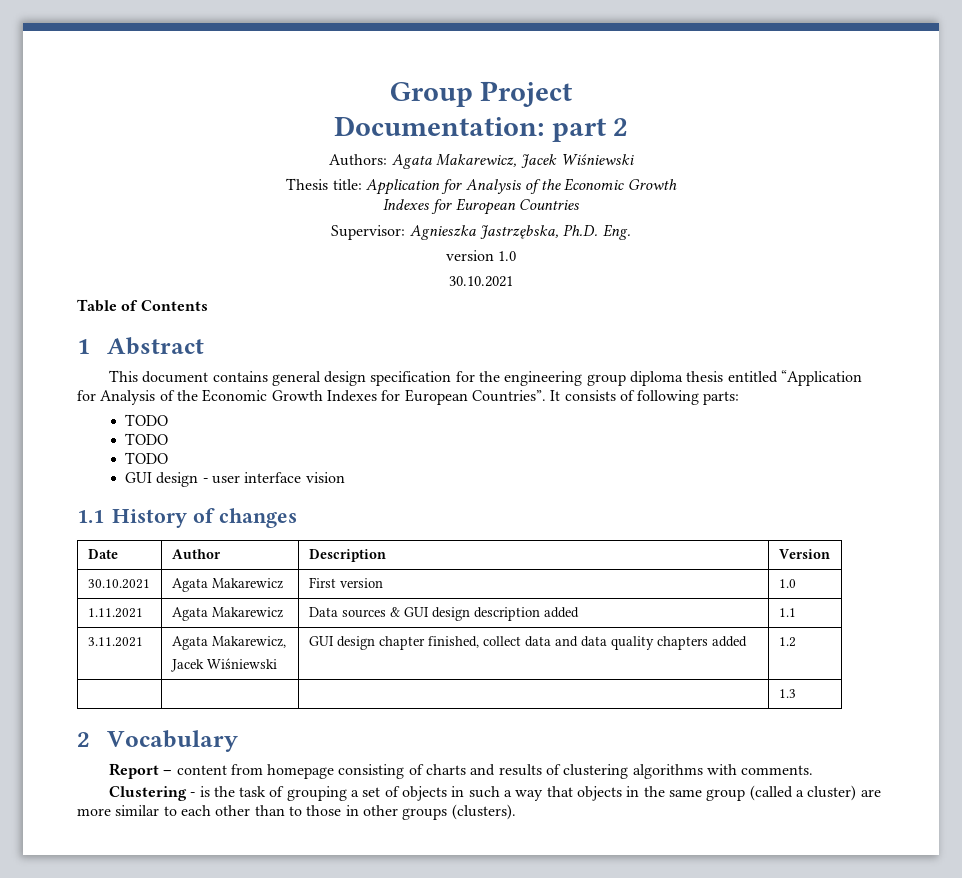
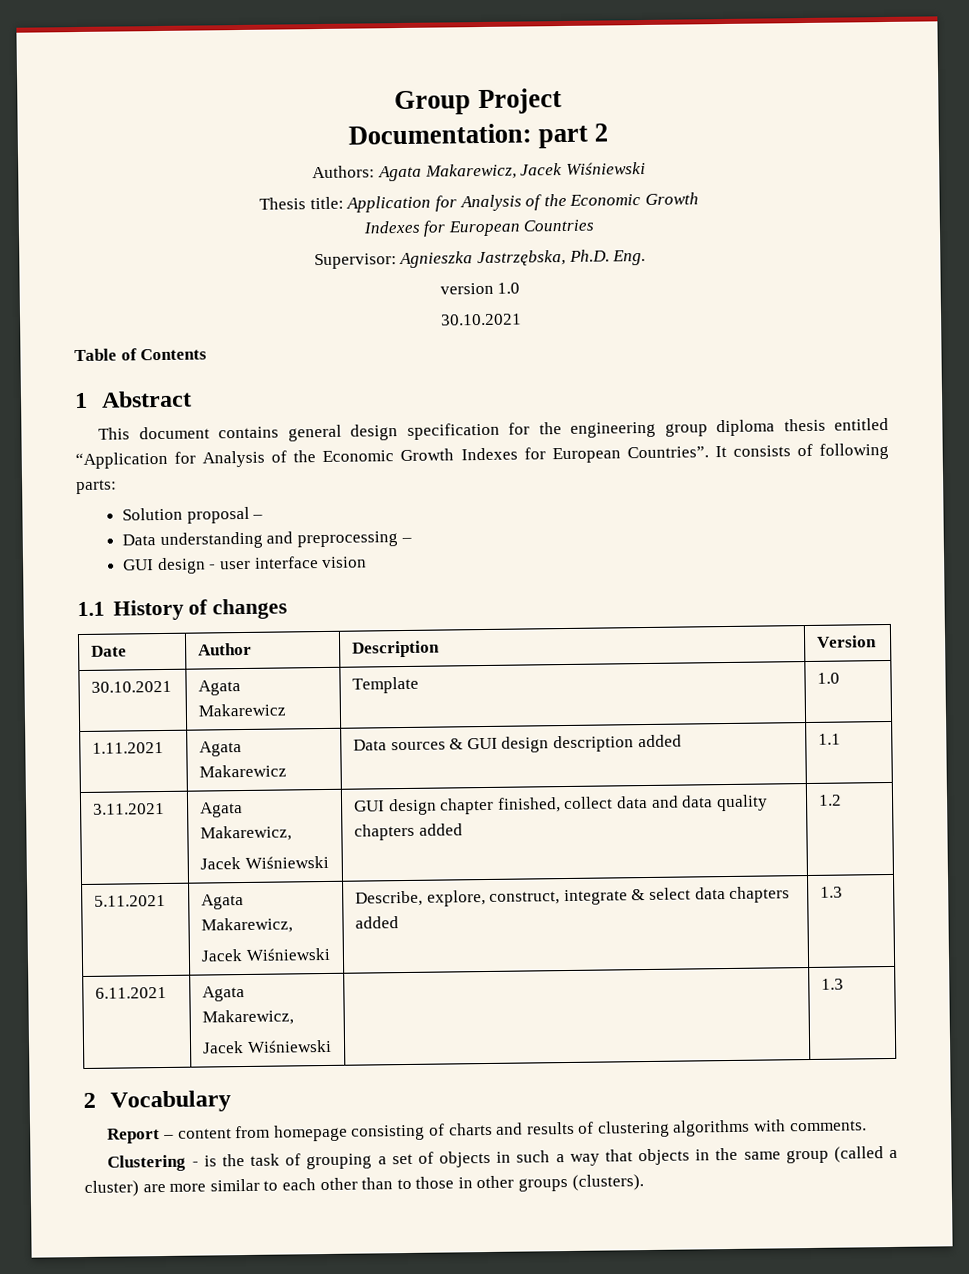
  It consists of following parts:
- TODO
- TODO
- TODO
+ Solution proposal –
+ Data understanding and preprocessing –
- 30.10.2021 | Agata Makarewicz | First version | 1.0
+ 30.10.2021 | Agata Makarewicz | Template | 1.0
- | | | 1.3
+ 5.11.2021 | Agata Makarewicz,
+ Jacek Wiśniewski | Describe, explore, construct, integrate & select data chapters added | 1.3
+ 6.11.2021 | Agata Makarewicz,
+ Jacek Wiśniewski | | 1.3

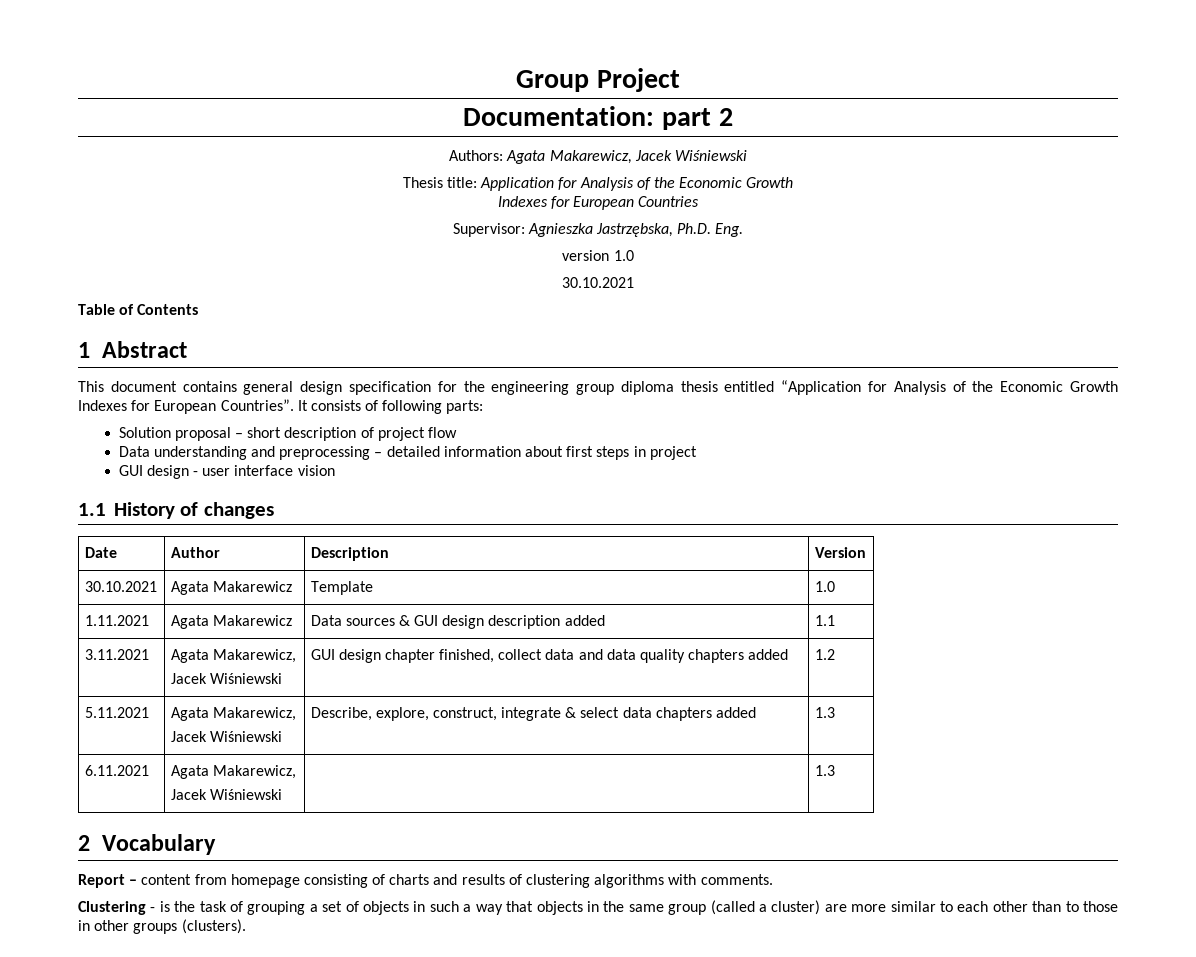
- Solution proposal –
+ Solution proposal – short description of project flow
- Data understanding and preprocessing –
+ Data understanding and preprocessing – detailed information about first steps in project

